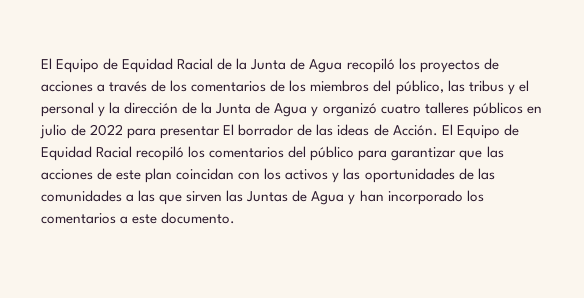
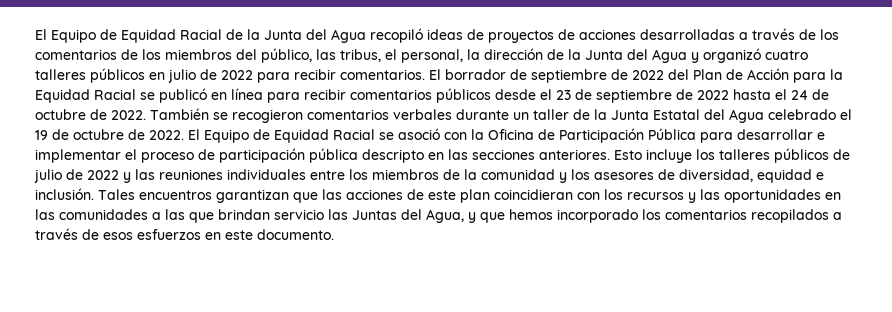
- El Equipo de Equidad Racial de la Junta de Agua recopiló los proyectos de acciones a través de los comentarios de los miembros del público, las tribus y el personal y la dirección de la Junta de Agua y organizó cuatro talleres públicos en julio de 2022 para presentar El borrador de las ideas de Acción. El Equipo de Equidad Racial recopiló los comentarios del público para garantizar que las acciones de este plan coincidan con los activos y las oportunidades de las comunidades a las que sirven las Juntas de Agua y han incorporado los comentarios a este documento.
+ El Equipo de Equidad Racial de la Junta del Agua recopiló ideas de proyectos de acciones desarrolladas a través de los comentarios de los miembros del público, las tribus, el personal, la dirección de la Junta del Agua y organizó cuatro talleres públicos en julio de 2022 para recibir comentarios. El borrador de septiembre de 2022 del Plan de Acción para la Equidad Racial se publicó en línea para recibir comentarios públicos desde el 23 de septiembre de 2022 hasta el 24 de octubre de 2022. También se recogieron comentarios verbales durante un taller de la Junta Estatal del Agua celebrado el 19 de octubre de 2022. El Equipo de Equidad Racial se asoció con la Oficina de Participación Pública para desarrollar e implementar el proceso de participación pública descripto en las secciones anteriores. Esto incluye los talleres públicos de julio de 2022 y las reuniones individuales entre los miembros de la comunidad y los asesores de diversidad, equidad e inclusión. Tales encuentros garantizan que las acciones de este plan coincidieran con los recursos y las oportunidades en las comunidades a las que brindan servicio las Juntas del Agua, y que hemos incorporado los comentarios recopilados a través de esos esfuerzos en este documento.

